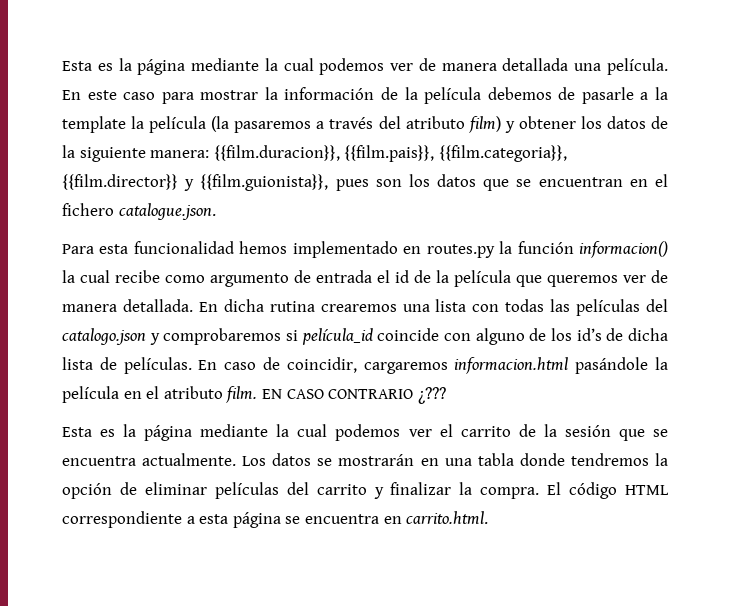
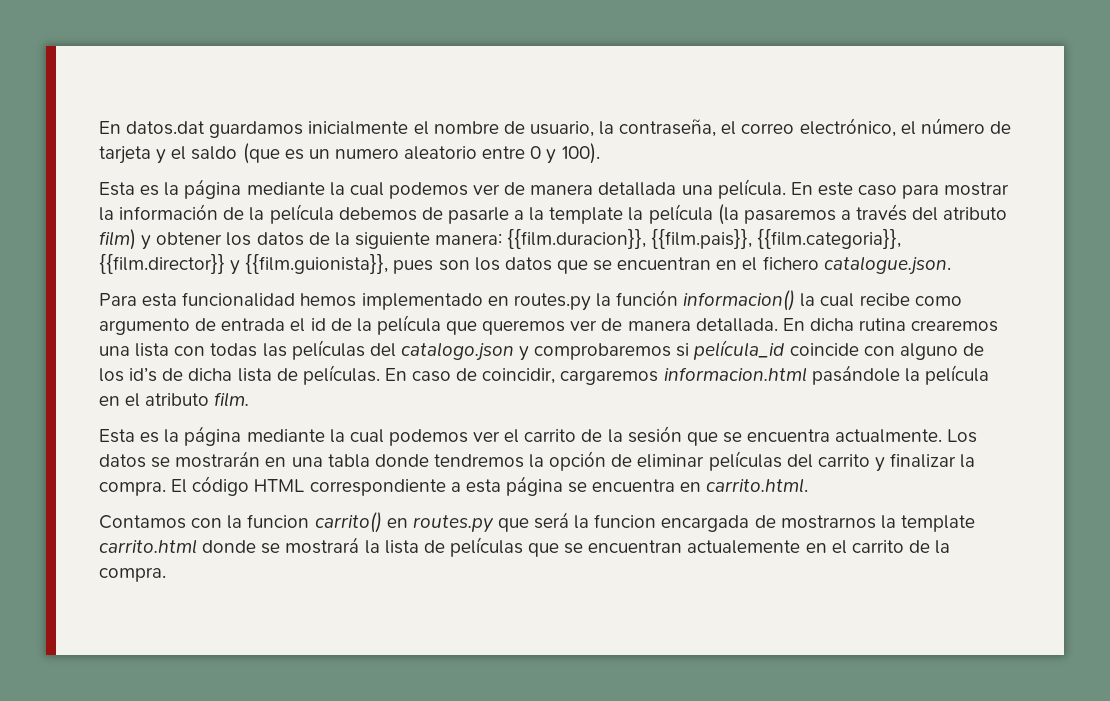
+ En datos.dat guardamos inicialmente el nombre de usuario, la contraseña, el correo electrónico, el número de tarjeta y el saldo (que es un numero aleatorio entre 0 y 100).
- EN CASO CONTRARIO ¿???
+ Contamos con la funcion carrito() en routes.py que será la funcion encargada de mostrarnos la template carrito.html donde se mostrará la lista de películas que se encuentran actualemente en el carrito de la compra.

